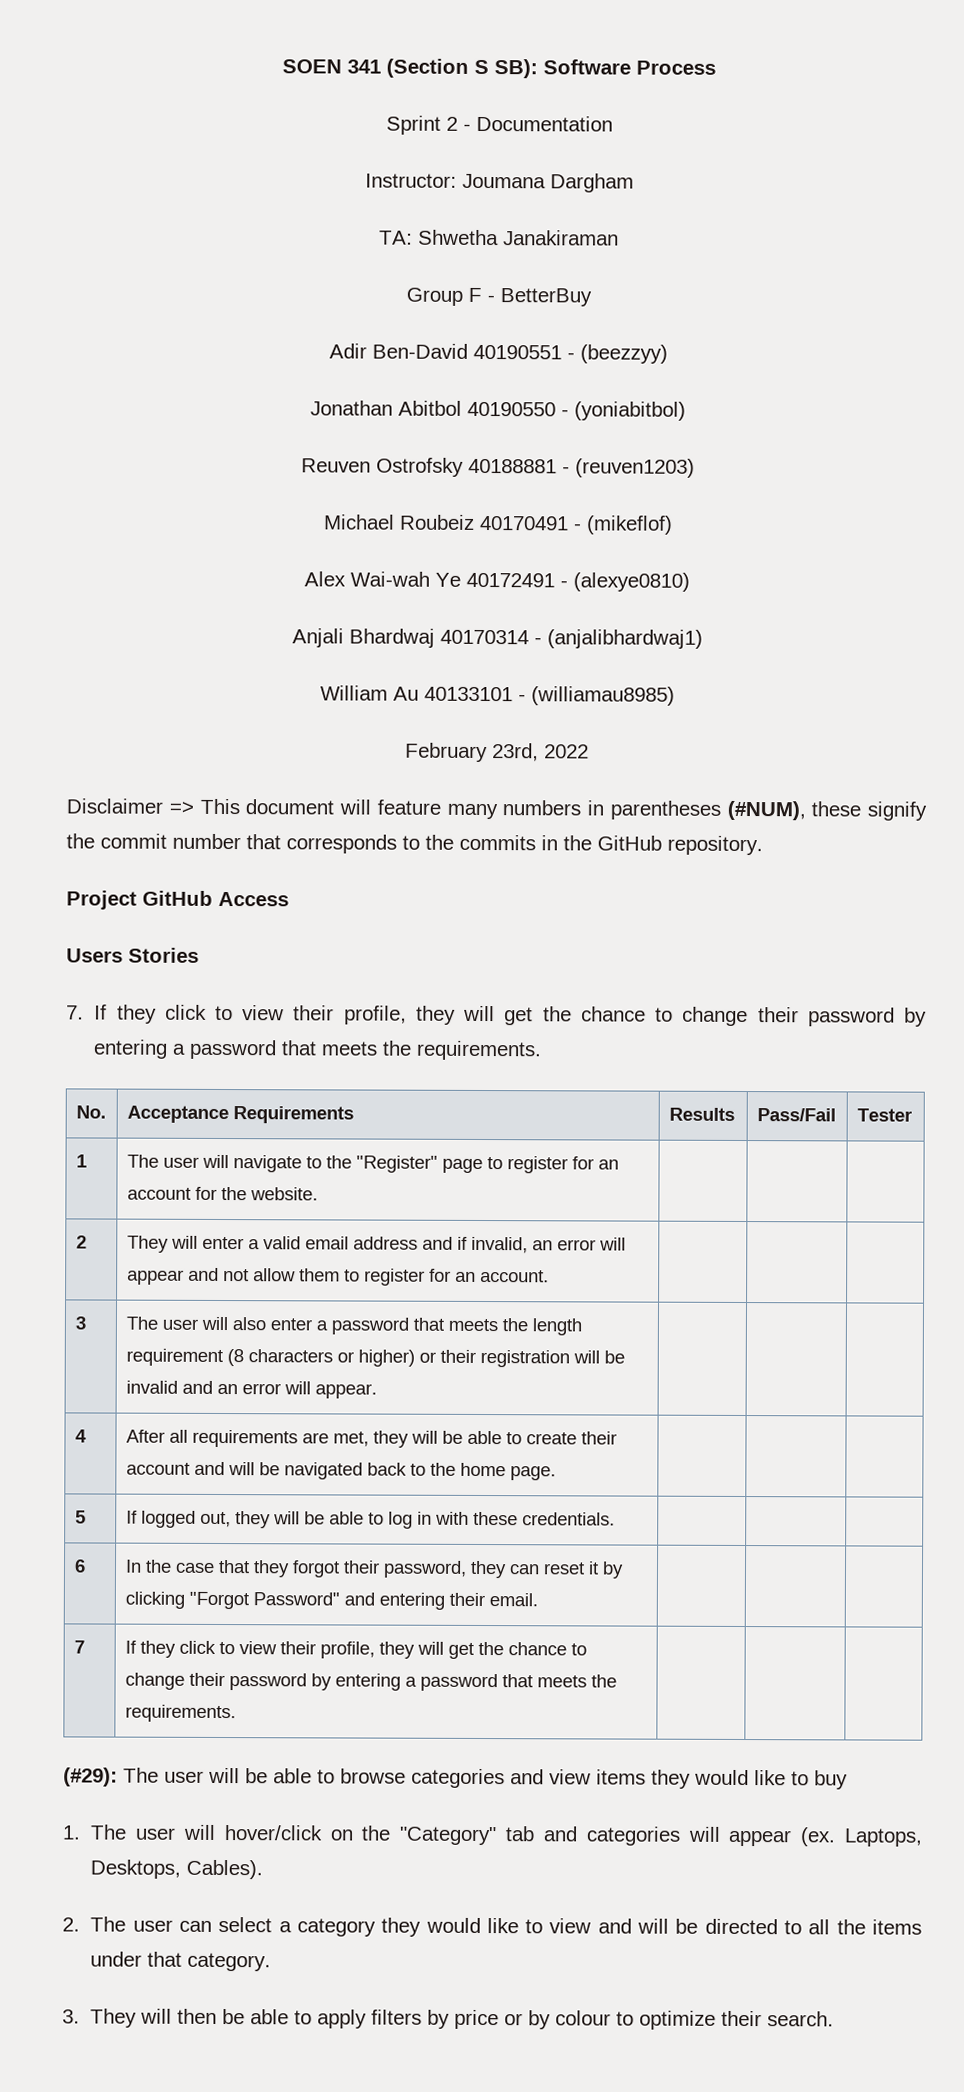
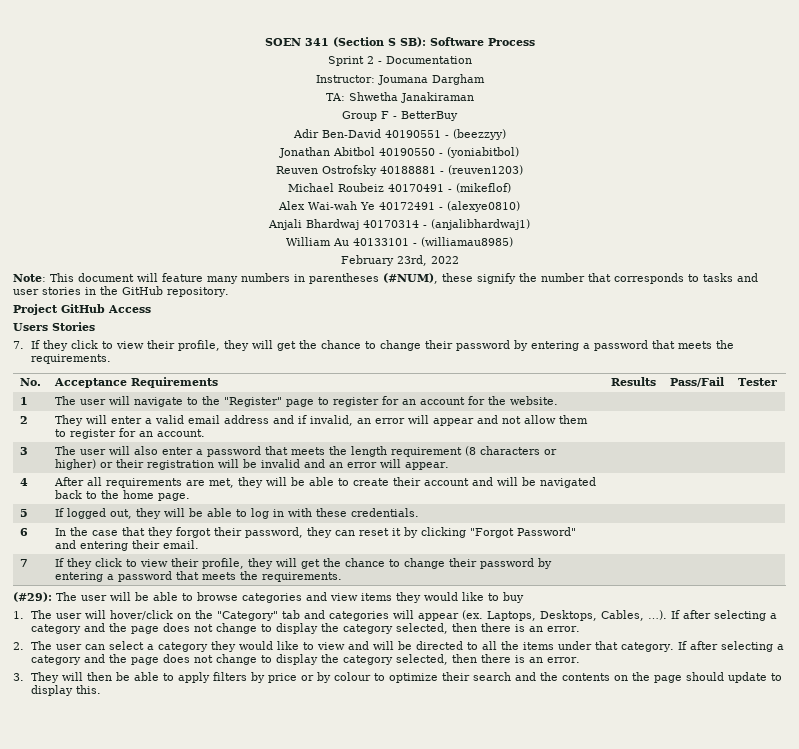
- Disclaimer => This document will feature many numbers in parentheses (#NUM), these signify the commit number that corresponds to the commits in the GitHub repository.
+ Note: This document will feature many numbers in parentheses (#NUM), these signify the number that corresponds to tasks and user stories in the GitHub repository.
- Laptops, Desktops, Cables).
+ Laptops, Desktops, Cables, …). If after selecting a category and the page does not change to display the category selected, then there is an error.
- 2. The user can select a category they would like to view and will be directed to all the items under that category.
+ 2. The user can select a category they would like to view and will be directed to all the items under that category. If after selecting a category and the page does not change to display the category selected, then there is an error.
- 3. They will then be able to apply filters by price or by colour to optimize their search.
+ 3. They will then be able to apply filters by price or by colour to optimize their search and the contents on the page should update to display this.

